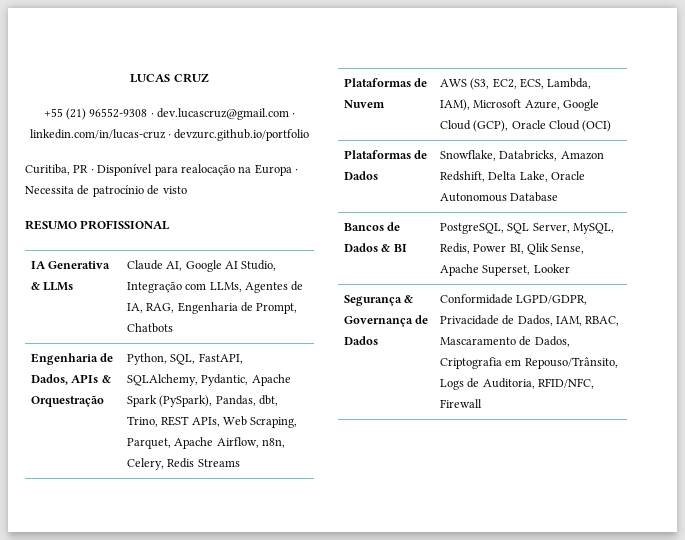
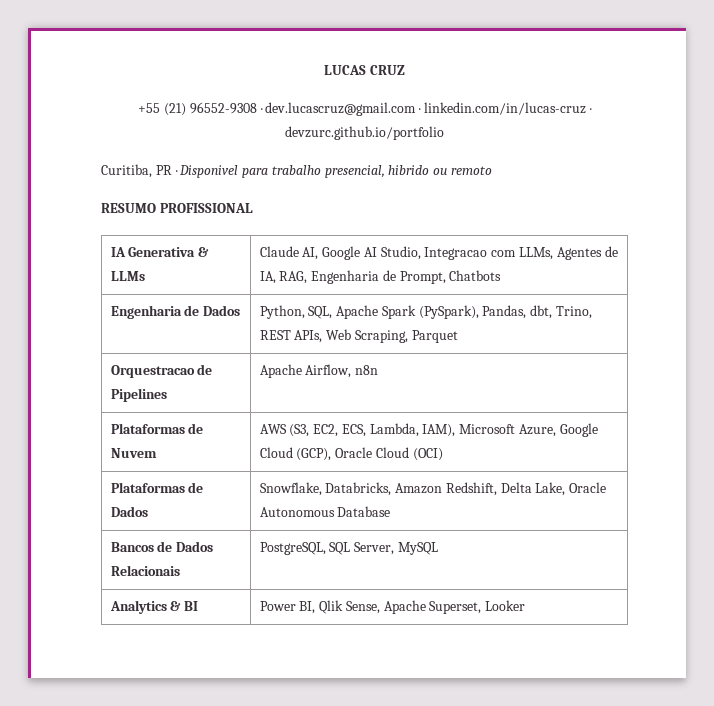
- Curitiba, PR · Disponível para realocação na Europa · Necessita de patrocínio de visto
+ Curitiba, PR · Disponivel para trabalho presencial, hibrido ou remoto
- IA Generativa & LLMs | Claude AI, Google AI Studio, Integração com LLMs, Agentes de IA, RAG, Engenharia de Prompt, Chatbots
+ IA Generativa & LLMs | Claude AI, Google AI Studio, Integracao com LLMs, Agentes de IA, RAG, Engenharia de Prompt, Chatbots
- Engenharia de Dados, APIs & Orquestração | Python, SQL, FastAPI, SQLAlchemy, Pydantic, Apache Spark (PySpark), Pandas, dbt, Trino, REST APIs, Web Scraping, Parquet, Apache Airflow, n8n, Celery, Redis Streams
+ Engenharia de Dados | Python, SQL, Apache Spark (PySpark), Pandas, dbt, Trino, REST APIs, Web Scraping, Parquet
+ Orquestracao de Pipelines | Apache Airflow, n8n
- Bancos de Dados & BI | PostgreSQL, SQL Server, MySQL, Redis, Power BI, Qlik Sense, Apache Superset, Looker
+ Bancos de Dados Relacionais | PostgreSQL, SQL Server, MySQL
+ Analytics & BI | Power BI, Qlik Sense, Apache Superset, Looker
- Segurança & Governança de Dados | Conformidade LGPD/GDPR, Privacidade de Dados, IAM, RBAC, Mascaramento de Dados, Criptografia em Repouso/Trânsito, Logs de Auditoria, RFID/NFC, Firewall

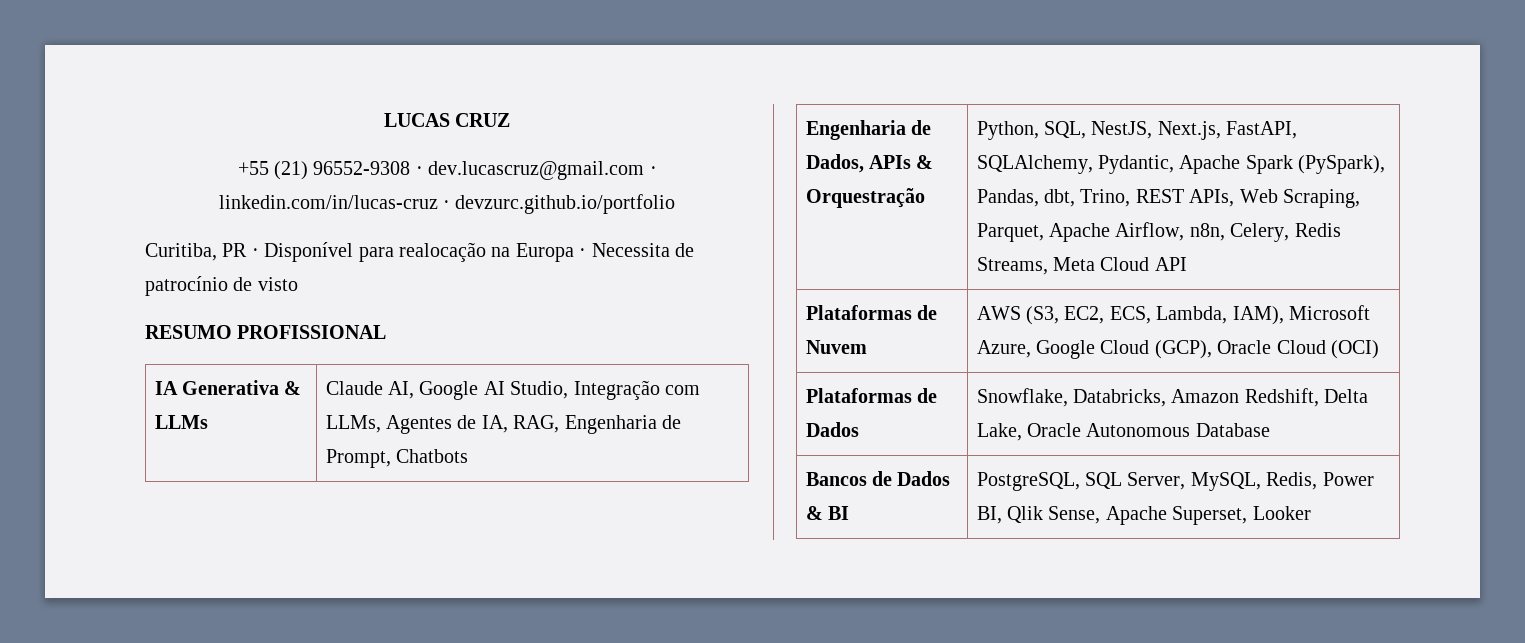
- Curitiba, PR · Disponivel para trabalho presencial, hibrido ou remoto
+ Curitiba, PR · Disponível para realocação na Europa · Necessita de patrocínio de visto
- IA Generativa & LLMs | Claude AI, Google AI Studio, Integracao com LLMs, Agentes de IA, RAG, Engenharia de Prompt, Chatbots
+ IA Generativa & LLMs | Claude AI, Google AI Studio, Integração com LLMs, Agentes de IA, RAG, Engenharia de Prompt, Chatbots
- Engenharia de Dados | Python, SQL, Apache Spark (PySpark), Pandas, dbt, Trino, REST APIs, Web Scraping, Parquet
- Orquestracao de Pipelines | Apache Airflow, n8n
+ Engenharia de Dados, APIs & Orquestração | Python, SQL, NestJS, Next.js, FastAPI, SQLAlchemy, Pydantic, Apache Spark (PySpark), Pandas, dbt, Trino, REST APIs, Web Scraping, Parquet, Apache Airflow, n8n, Celery, Redis Streams, Meta Cloud API
- Bancos de Dados Relacionais | PostgreSQL, SQL Server, MySQL
- Analytics & BI | Power BI, Qlik Sense, Apache Superset, Looker
+ Bancos de Dados & BI | PostgreSQL, SQL Server, MySQL, Redis, Power BI, Qlik Sense, Apache Superset, Looker

